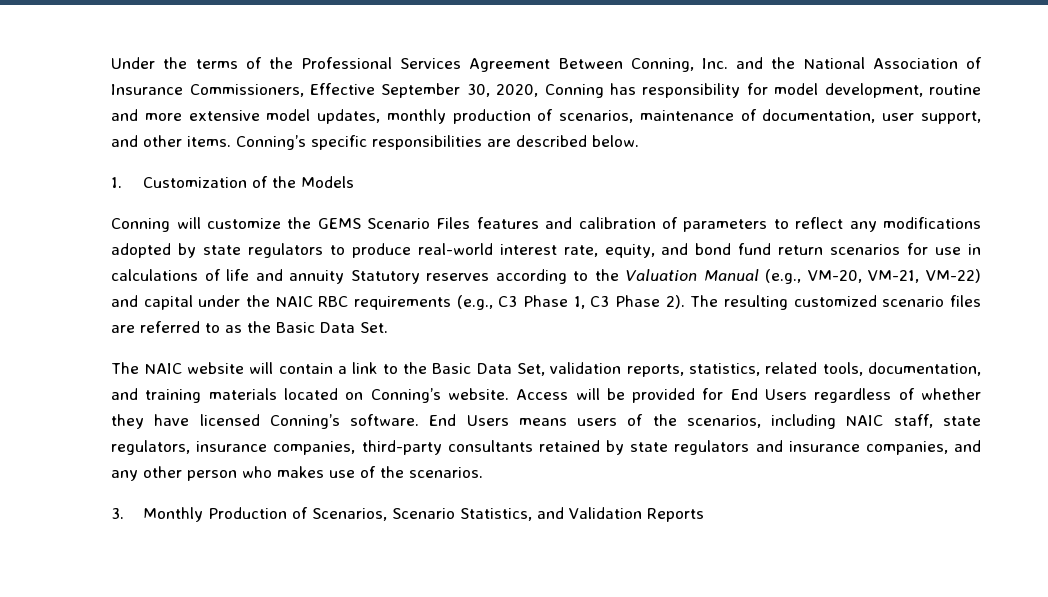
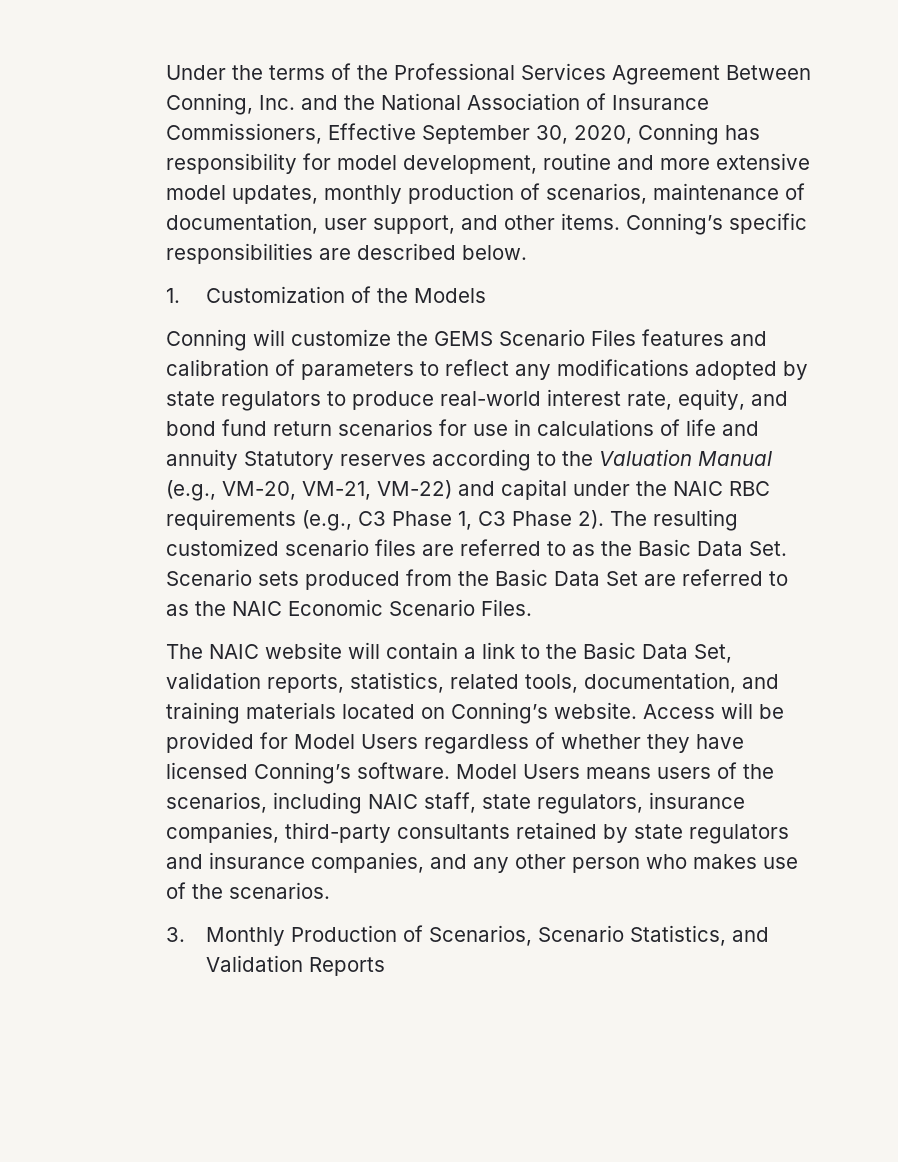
- The resulting customized scenario files are referred to as the Basic Data Set.
+ The resulting customized scenario files are referred to as the Basic Data Set. Scenario sets produced from the Basic Data Set are referred to as the NAIC Economic Scenario Files.
- Access will be provided for End Users regardless of whether they have licensed Conning’s software.
+ Access will be provided for Model Users regardless of whether they have licensed Conning’s software.
- End Users means users of the scenarios, including NAIC staff, state regulators, insurance companies, third-party consultants retained by state regulators and insurance companies, and any other person who makes use of the scenarios.
+ Model Users means users of the scenarios, including NAIC staff, state regulators, insurance companies, third-party consultants retained by state regulators and insurance companies, and any other person who makes use of the scenarios.

